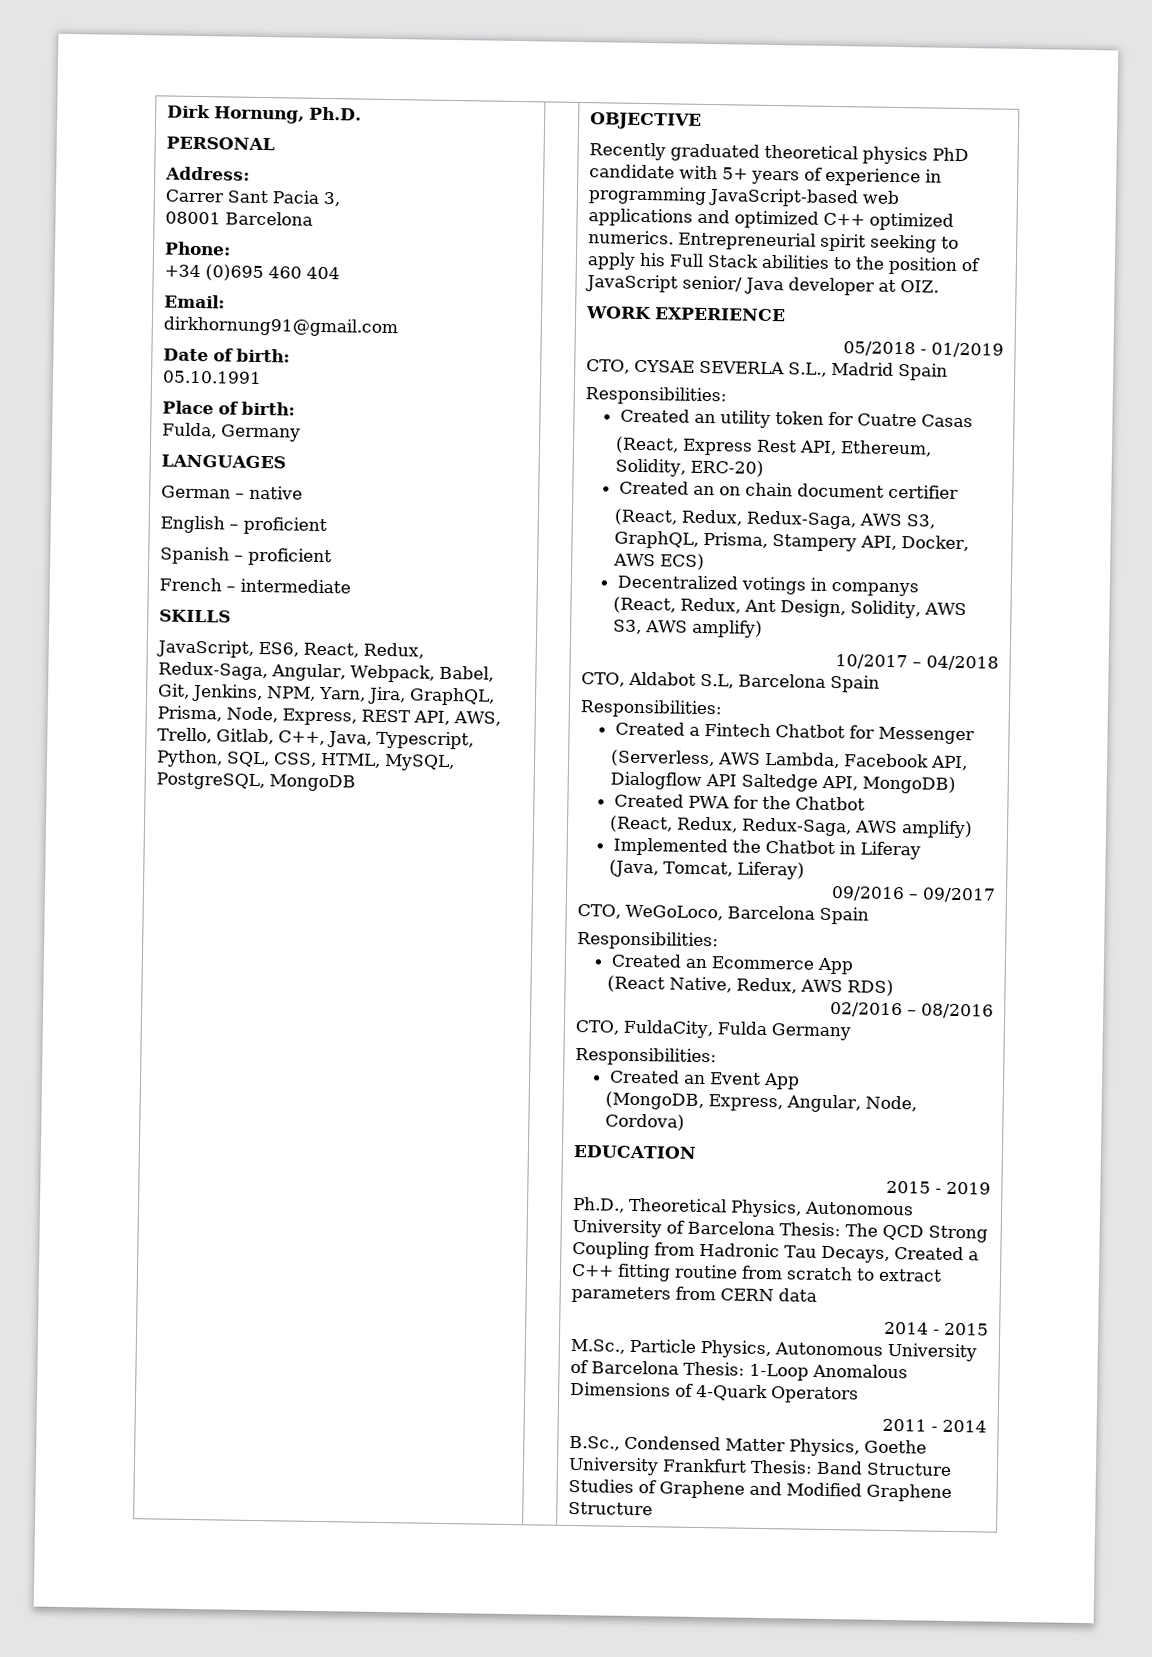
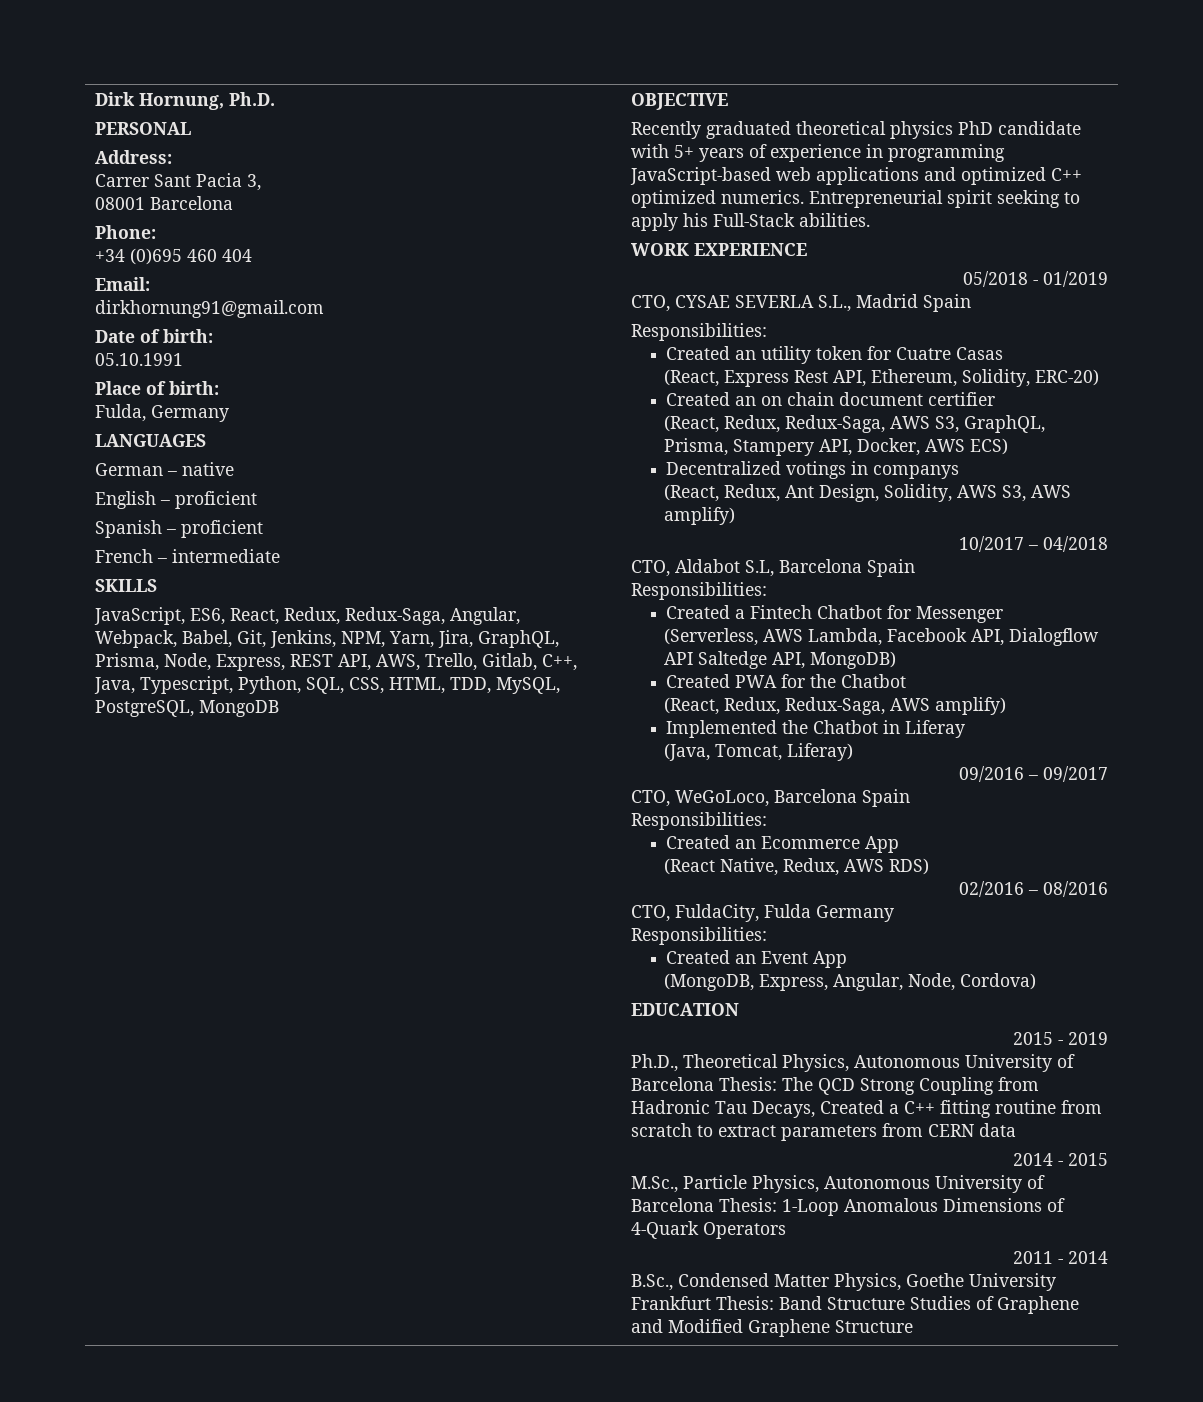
- JavaScript, ES6, React, Redux, Redux-Saga, Angular, Webpack, Babel, Git, Jenkins, NPM, Yarn, Jira, GraphQL, Prisma, Node, Express, REST API, AWS, Trello, Gitlab, C++, Java, Typescript, Python, SQL, CSS, HTML, MySQL, PostgreSQL, MongoDB
+ JavaScript, ES6, React, Redux, Redux-Saga, Angular, Webpack, Babel, Git, Jenkins, NPM, Yarn, Jira, GraphQL, Prisma, Node, Express, REST API, AWS, Trello, Gitlab, C++, Java, Typescript, Python, SQL, CSS, HTML, TDD, MySQL, PostgreSQL, MongoDB
- Entrepreneurial spirit seeking to apply his Full Stack abilities to the position of JavaScript senior/ Java developer at OIZ.
+ Entrepreneurial spirit seeking to apply his Full-Stack abilities.

